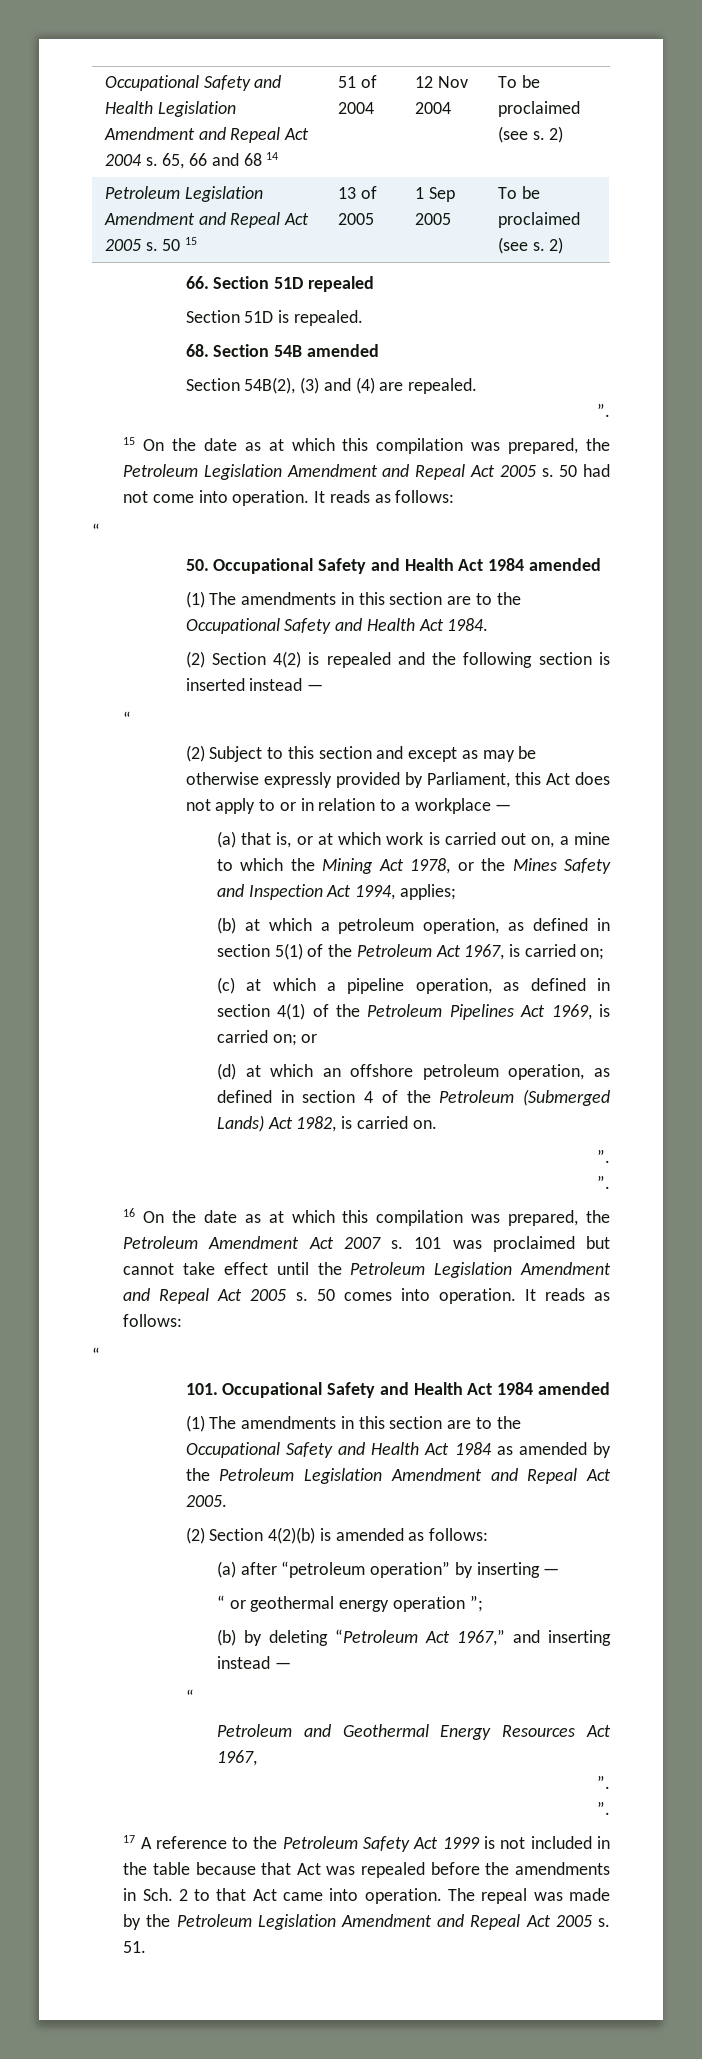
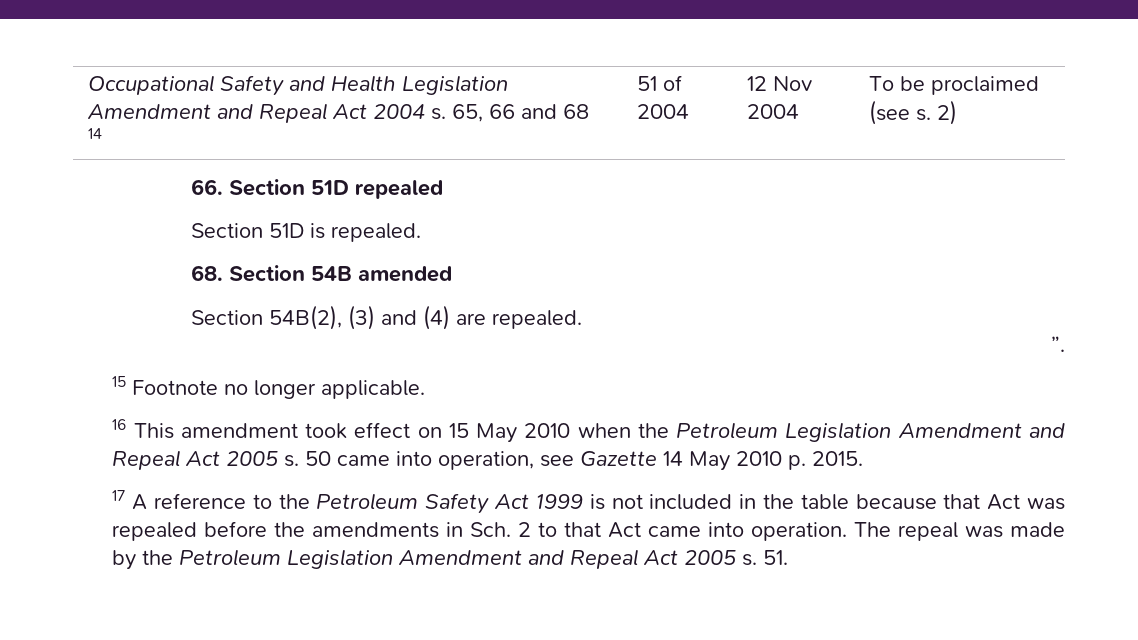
- Petroleum Legislation Amendment and Repeal Act 2005 s. 50 15 | 13 of 2005 | 1 Sep 2005 | To be proclaimed (see s. 2)
- 15 On the date as at which this compilation was prepared, the Petroleum Legislation Amendment and Repeal Act 2005 s.
+ 15 Footnote no longer applicable.
+ 16 This amendment took effect on 15 May 2010 when the Petroleum Legislation Amendment and Repeal Act 2005 s.
- 50 had not come into operation. It reads as follows:
- “
- 50. Occupational Safety and Health Act 1984 amended
- (1) The amendments in this section are to the Occupational Safety and Health Act 1984.
- (2) Section 4(2) is repealed and the following section is inserted instead —
- “
- (2) Subject to this section and except as may be otherwise expressly provided by Parliament, this Act does not apply to or in relation to a workplace —
- (a) that is, or at which work is carried out on, a mine to which the Mining Act 1978, or the Mines Safety and Inspection Act 1994, applies;
- (b) at which a petroleum operation, as defined in section 5(1) of the Petroleum Act 1967, is carried on;
- (c) at which a pipeline operation, as defined in section 4(1) of the Petroleum Pipelines Act 1969, is carried on; or
- (d) at which an offshore petroleum operation, as defined in section 4 of the Petroleum (Submerged Lands) Act 1982, is carried on.
- ”.
- ”.
- 16 On the date as at which this compilation was prepared, the Petroleum Amendment Act 2007 s. 101 was proclaimed but cannot take effect until the Petroleum Legislation Amendment and Repeal Act 2005 s. 50 comes into operation. It reads as follows:
- “
- 101. Occupational Safety and Health Act 1984 amended
- (1) The amendments in this section are to the Occupational Safety and Health Act 1984 as amended by the Petroleum Legislation Amendment and Repeal Act 2005.
- (2) Section 4(2)(b) is amended as follows:
- (a) after “petroleum operation” by inserting —
- “ or geothermal energy operation ”;
- (b) by deleting “Petroleum Act 1967,” and inserting instead —
- “
- Petroleum and Geothermal Energy Resources Act 1967,
- ”.
- ”.
+ 50 came into operation, see Gazette 14 May 2010 p. 2015.

